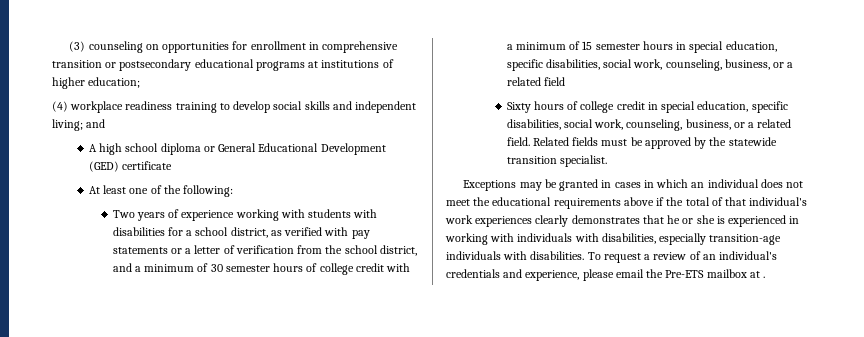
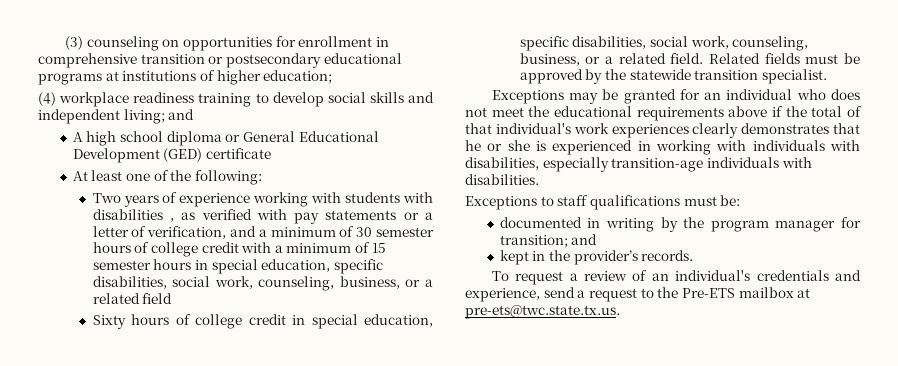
- Two years of experience working with students with disabilities for a school district, as verified with pay statements or a letter of verification from the school district, and a minimum of 30 semester hours of college credit with a minimum of 15 semester hours in special education, specific disabilities, social work, counseling, business, or a related field
+ Two years of experience working with students with disabilities , as verified with pay statements or a letter of verification, and a minimum of 30 semester hours of college credit with a minimum of 15 semester hours in special education, specific disabilities, social work, counseling, business, or a related field
- Exceptions may be granted in cases in which an individual does not meet the educational requirements above if the total of that individual's work experiences clearly demonstrates that he or she is experienced in working with individuals with disabilities, especially transition-age individuals with disabilities. To request a review of an individual's credentials and experience, please email the Pre-ETS mailbox at .
+ Exceptions may be granted for an individual who does not meet the educational requirements above if the total of that individual's work experiences clearly demonstrates that he or she is experienced in working with individuals with disabilities, especially transition-age individuals with disabilities.
+ Exceptions to staff qualifications must be:
+ documented in writing by the program manager for transition; and
+ kept in the provider’s records.
+ To request a review of an individual's credentials and experience, send a request to the Pre-ETS mailbox at pre-ets@twc.state.tx.us.

